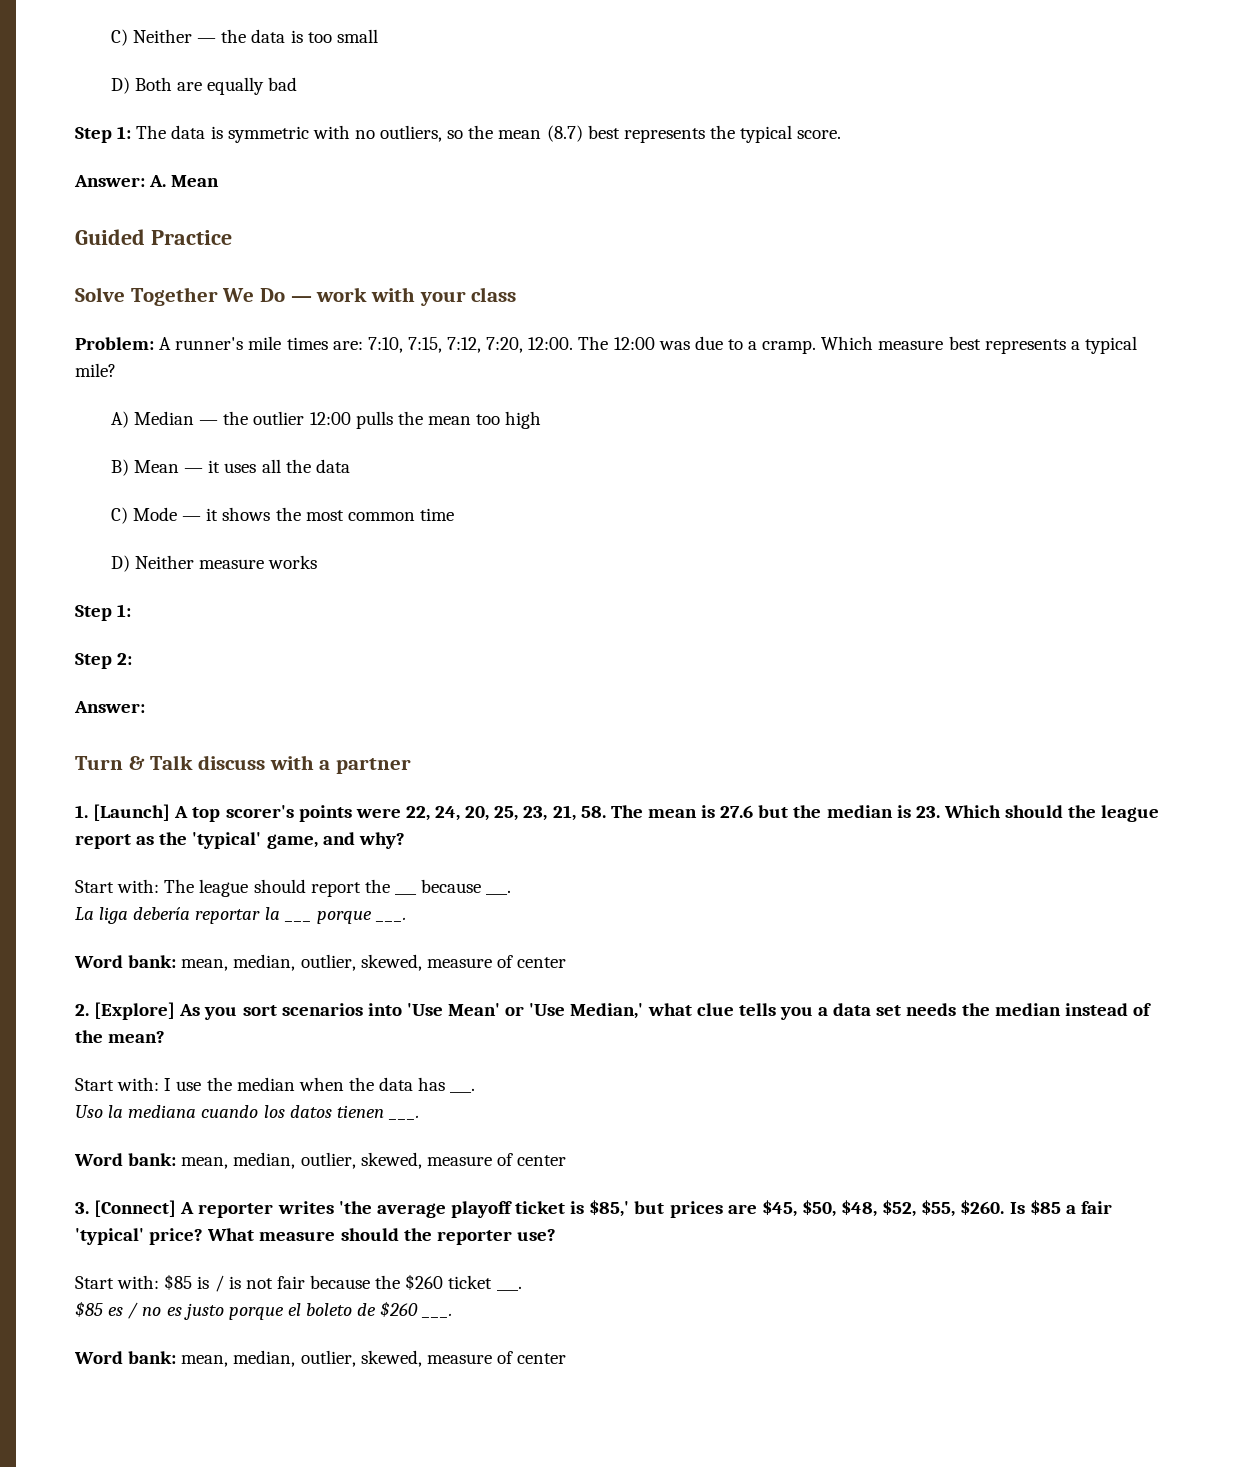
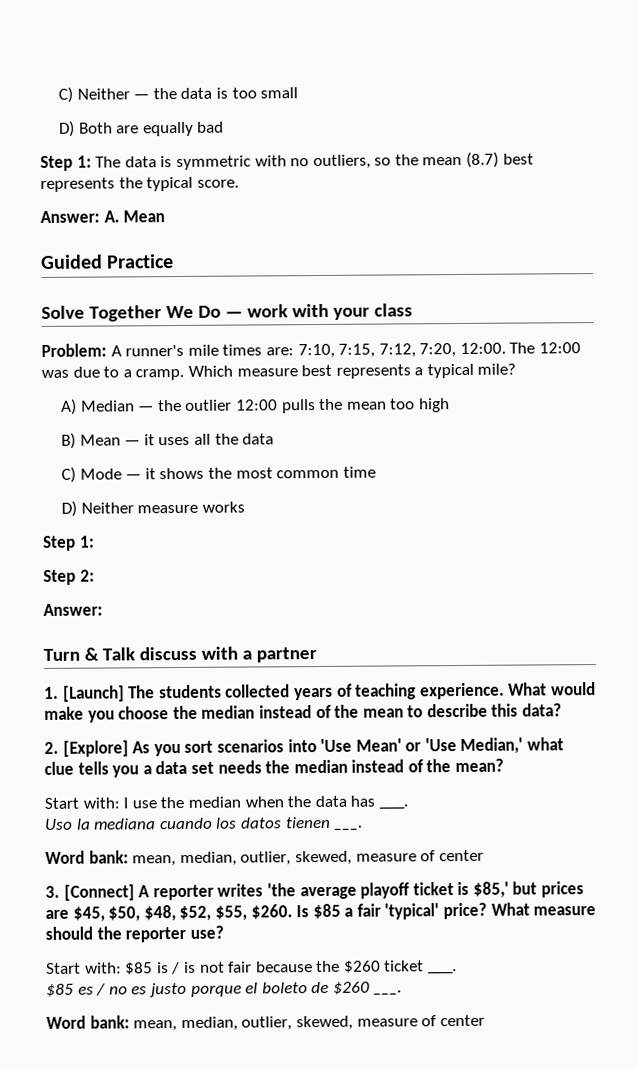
- 1. [Launch] A top scorer's points were 22, 24, 20, 25, 23, 21, 58. The mean is 27.6 but the median is 23. Which should the league report as the 'typical' game, and why?
- Start with: The league should report the ___ because ___.
- La liga debería reportar la ___ porque ___.
- Word bank: mean, median, outlier, skewed, measure of center
+ 1. [Launch] The students collected years of teaching experience. What would make you choose the median instead of the mean to describe this data?

